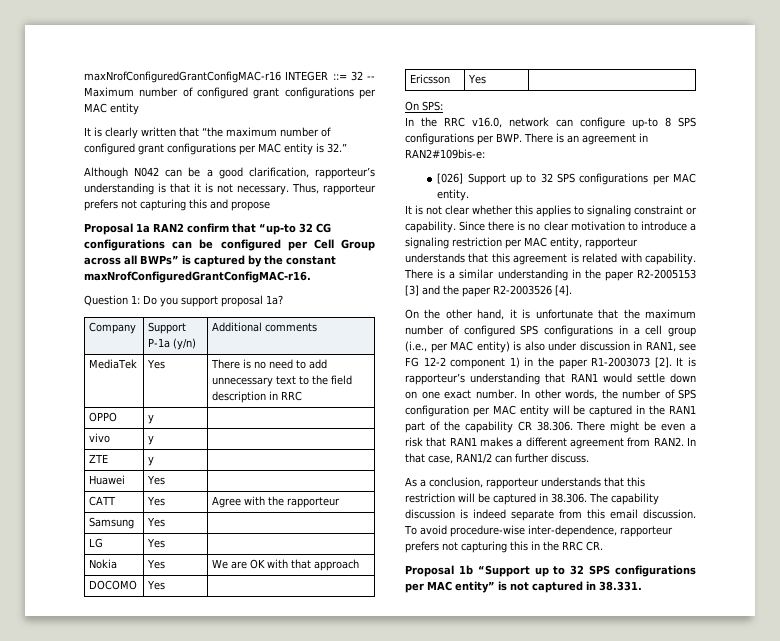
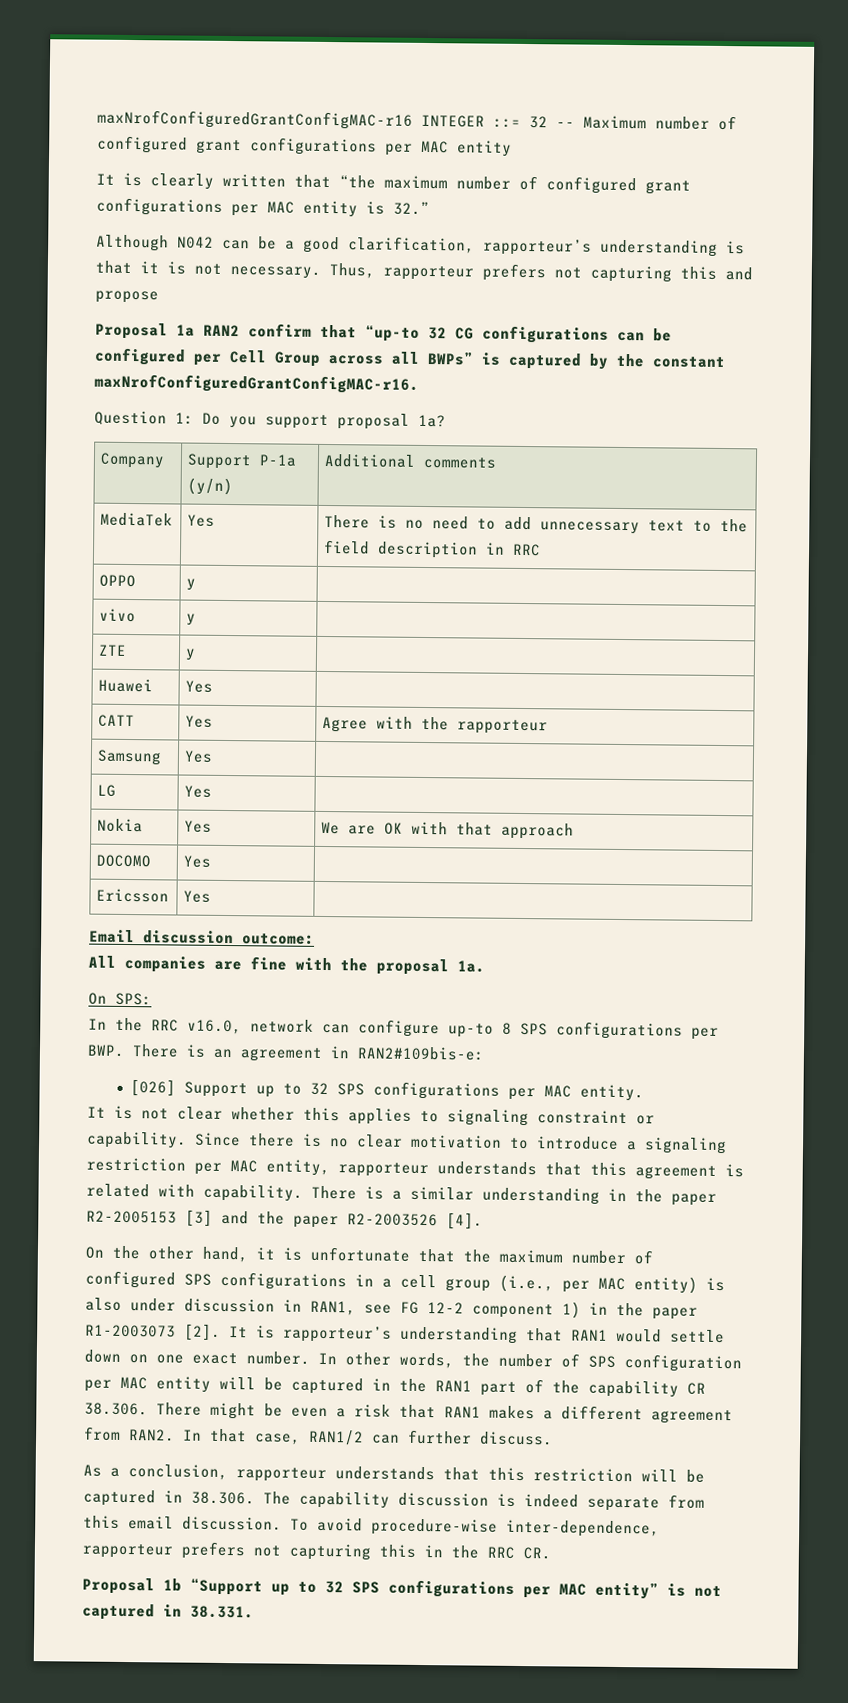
+ Email discussion outcome:
+ All companies are fine with the proposal 1a.

